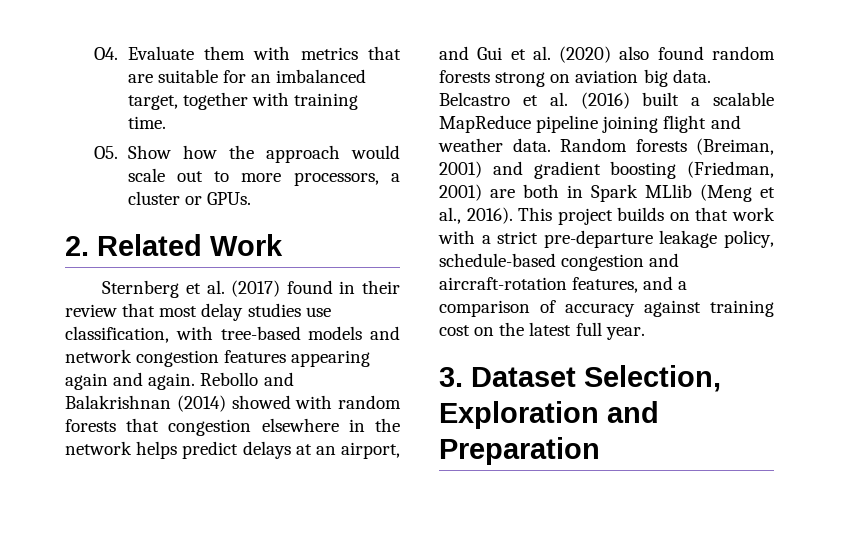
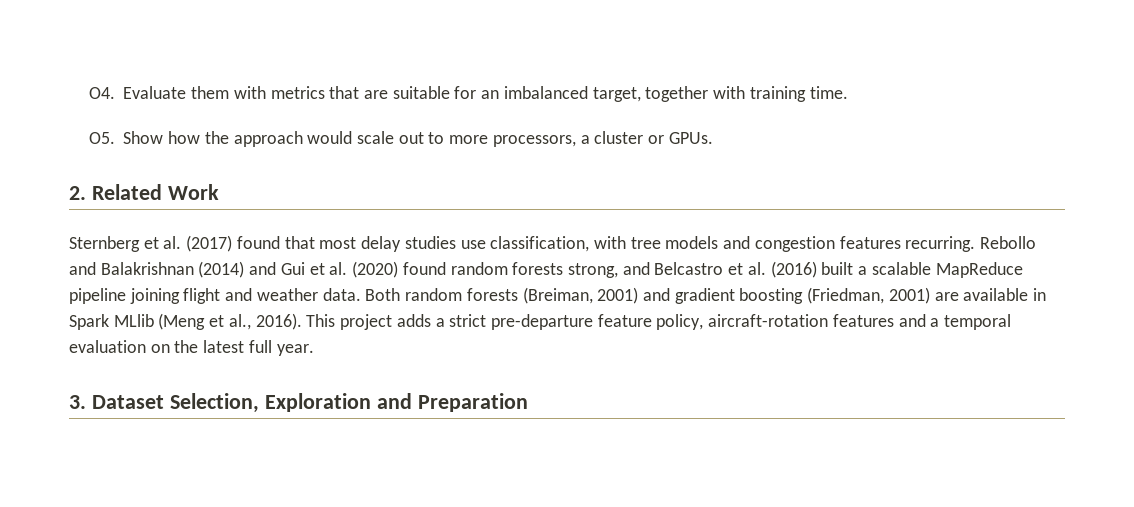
- Sternberg et al. (2017) found in their review that most delay studies use classification, with tree-based models and network congestion features appearing again and again. Rebollo and Balakrishnan (2014) showed with random forests that congestion elsewhere in the network helps predict delays at an airport, and Gui et al. (2020) also found random forests strong on aviation big data. Belcastro et al. (2016) built a scalable MapReduce pipeline joining flight and weather data.
+ Sternberg et al. (2017) found that most delay studies use classification, with tree models and congestion features recurring. Rebollo and Balakrishnan (2014) and Gui et al. (2020) found random forests strong, and Belcastro et al. (2016) built a scalable MapReduce pipeline joining flight and weather data.
- Random forests (Breiman, 2001) and gradient boosting (Friedman, 2001) are both in Spark MLlib (Meng et al., 2016).
+ Both random forests (Breiman, 2001) and gradient boosting (Friedman, 2001) are available in Spark MLlib (Meng et al., 2016).
- This project builds on that work with a strict pre-departure leakage policy, schedule-based congestion and aircraft-rotation features, and a comparison of accuracy against training cost on the latest full year.
+ This project adds a strict pre-departure feature policy, aircraft-rotation features and a temporal evaluation on the latest full year.

